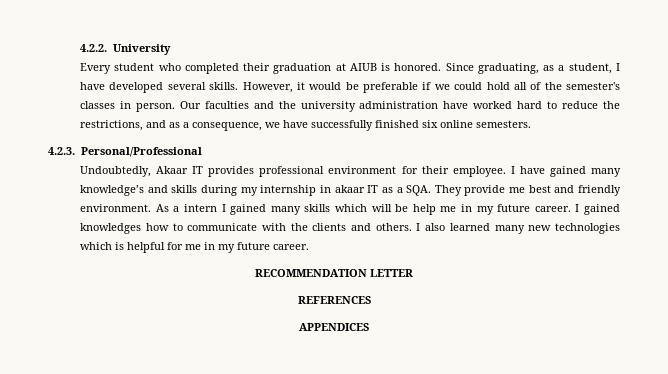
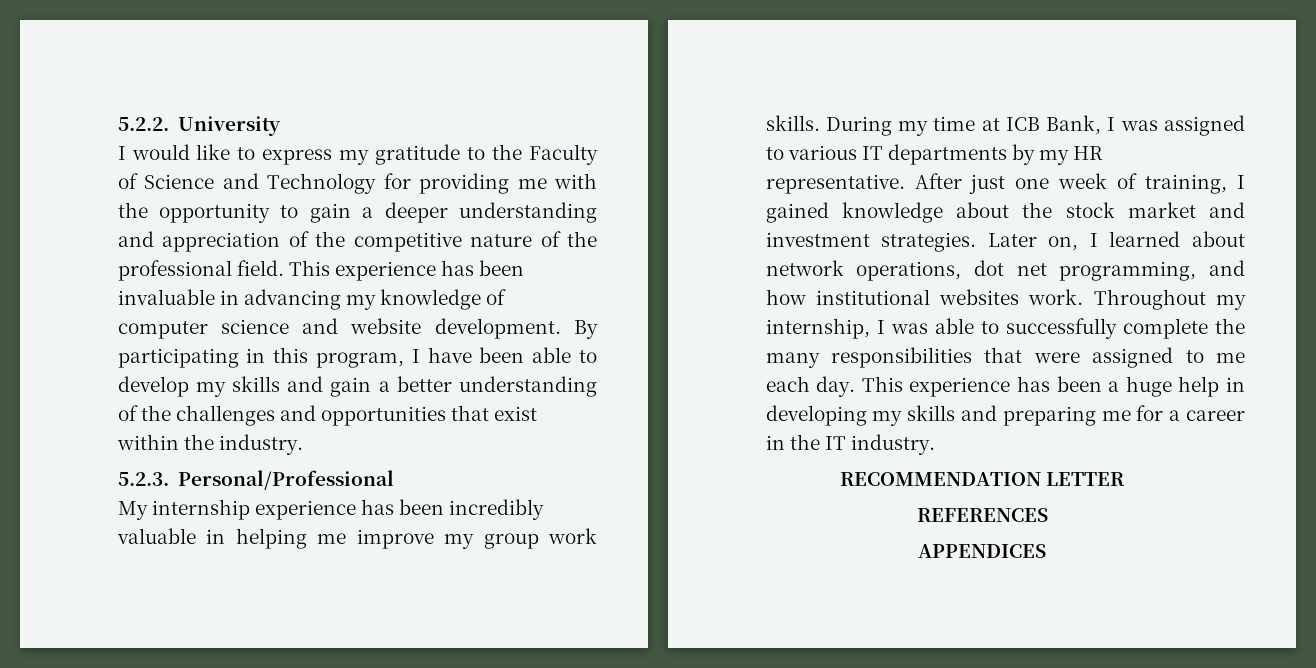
- 4.2.2. University
+ 5.2.2. University
- Every student who completed their graduation at AIUB is honored. Since graduating, as a student, I have developed several skills. However, it would be preferable if we could hold all of the semester's classes in person. Our faculties and the university administration have worked hard to reduce the restrictions, and as a consequence, we have successfully finished six online semesters.
- 4.2.3. Personal/Professional
- Undoubtedly, Akaar IT provides professional environment for their employee. I have gained many knowledge’s and skills during my internship in akaar IT as a SQA. They provide me best and friendly environment. As a intern I gained many skills which will be help me in my future career. I gained knowledges how to communicate with the clients and others. I also learned many new technologies which is helpful for me in my future career.
+ I would like to express my gratitude to the Faculty of Science and Technology for providing me with the opportunity to gain a deeper understanding and appreciation of the competitive nature of the professional field. This experience has been invaluable in advancing my knowledge of computer science and website development. By participating in this program, I have been able to develop my skills and gain a better understanding of the challenges and opportunities that exist within the industry.
+ 5.2.3. Personal/Professional
+ My internship experience has been incredibly valuable in helping me improve my group work skills. During my time at ICB Bank, I was assigned to various IT departments by my HR representative. After just one week of training, I gained knowledge about the stock market and investment strategies. Later on, I learned about network operations, dot net programming, and how institutional websites work. Throughout my internship, I was able to successfully complete the many responsibilities that were assigned to me each day. This experience has been a huge help in developing my skills and preparing me for a career in the IT industry.

